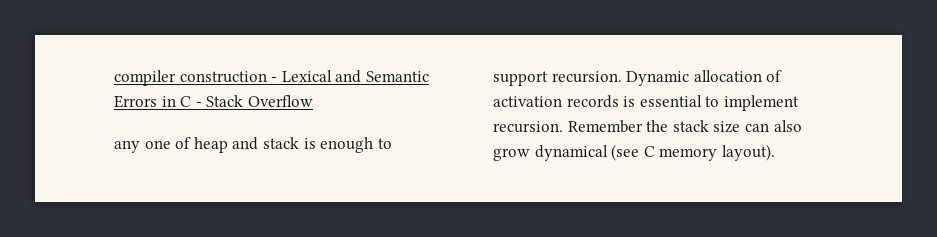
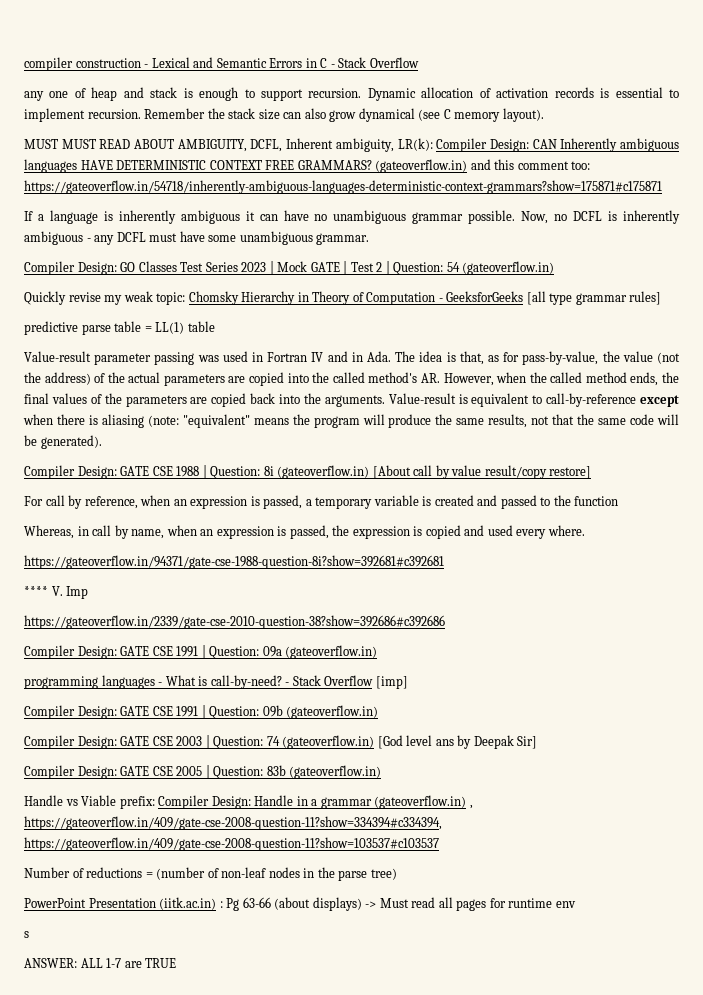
+ MUST MUST READ ABOUT AMBIGUITY, DCFL, Inherent ambiguity, LR(k): Compiler Design: CAN Inherently ambiguous languages HAVE DETERMINISTIC CONTEXT FREE GRAMMARS? (gateoverflow.in) and this comment too: https://gateoverflow.in/54718/inherently-ambiguous-languages-deterministic-context-grammars?show=175871#c175871
+ If a language is inherently ambiguous it can have no unambiguous grammar possible. Now, no DCFL is inherently ambiguous - any DCFL must have some unambiguous grammar.
+ Compiler Design: GO Classes Test Series 2023 | Mock GATE | Test 2 | Question: 54 (gateoverflow.in)
+ Quickly revise my weak topic: Chomsky Hierarchy in Theory of Computation - GeeksforGeeks [all type grammar rules]
+ predictive parse table = LL(1) table
+ Value-result parameter passing was used in Fortran IV and in Ada. The idea is that, as for pass-by-value, the value (not the address) of the actual parameters are copied into the called method's AR. However, when the called method ends, the final values of the parameters are copied back into the arguments. Value-result is equivalent to call-by-reference except when there is aliasing (note: "equivalent" means the program will produce the same results, not that the same code will be generated).
+ Compiler Design: GATE CSE 1988 | Question: 8i (gateoverflow.in) [About call by value result/copy restore]
+ For call by reference, when an expression is passed, a temporary variable is created and passed to the function
+ Whereas, in call by name, when an expression is passed, the expression is copied and used every where.
+ https://gateoverflow.in/94371/gate-cse-1988-question-8i?show=392681#c392681
+ **** V. Imp
+ https://gateoverflow.in/2339/gate-cse-2010-question-38?show=392686#c392686
+ Compiler Design: GATE CSE 1991 | Question: 09a (gateoverflow.in)
+ programming languages - What is call-by-need? - Stack Overflow [imp]
+ Compiler Design: GATE CSE 1991 | Question: 09b (gateoverflow.in)
+ Compiler Design: GATE CSE 2003 | Question: 74 (gateoverflow.in) [God level ans by Deepak Sir]
+ Compiler Design: GATE CSE 2005 | Question: 83b (gateoverflow.in)
+ Handle vs Viable prefix: Compiler Design: Handle in a grammar (gateoverflow.in) , https://gateoverflow.in/409/gate-cse-2008-question-11?show=334394#c334394, https://gateoverflow.in/409/gate-cse-2008-question-11?show=103537#c103537
+ Number of reductions = (number of non-leaf nodes in the parse tree)
+ PowerPoint Presentation (iitk.ac.in) : Pg 63-66 (about displays) -> Must read all pages for runtime env
+ s
+ ANSWER: ALL 1-7 are TRUE

